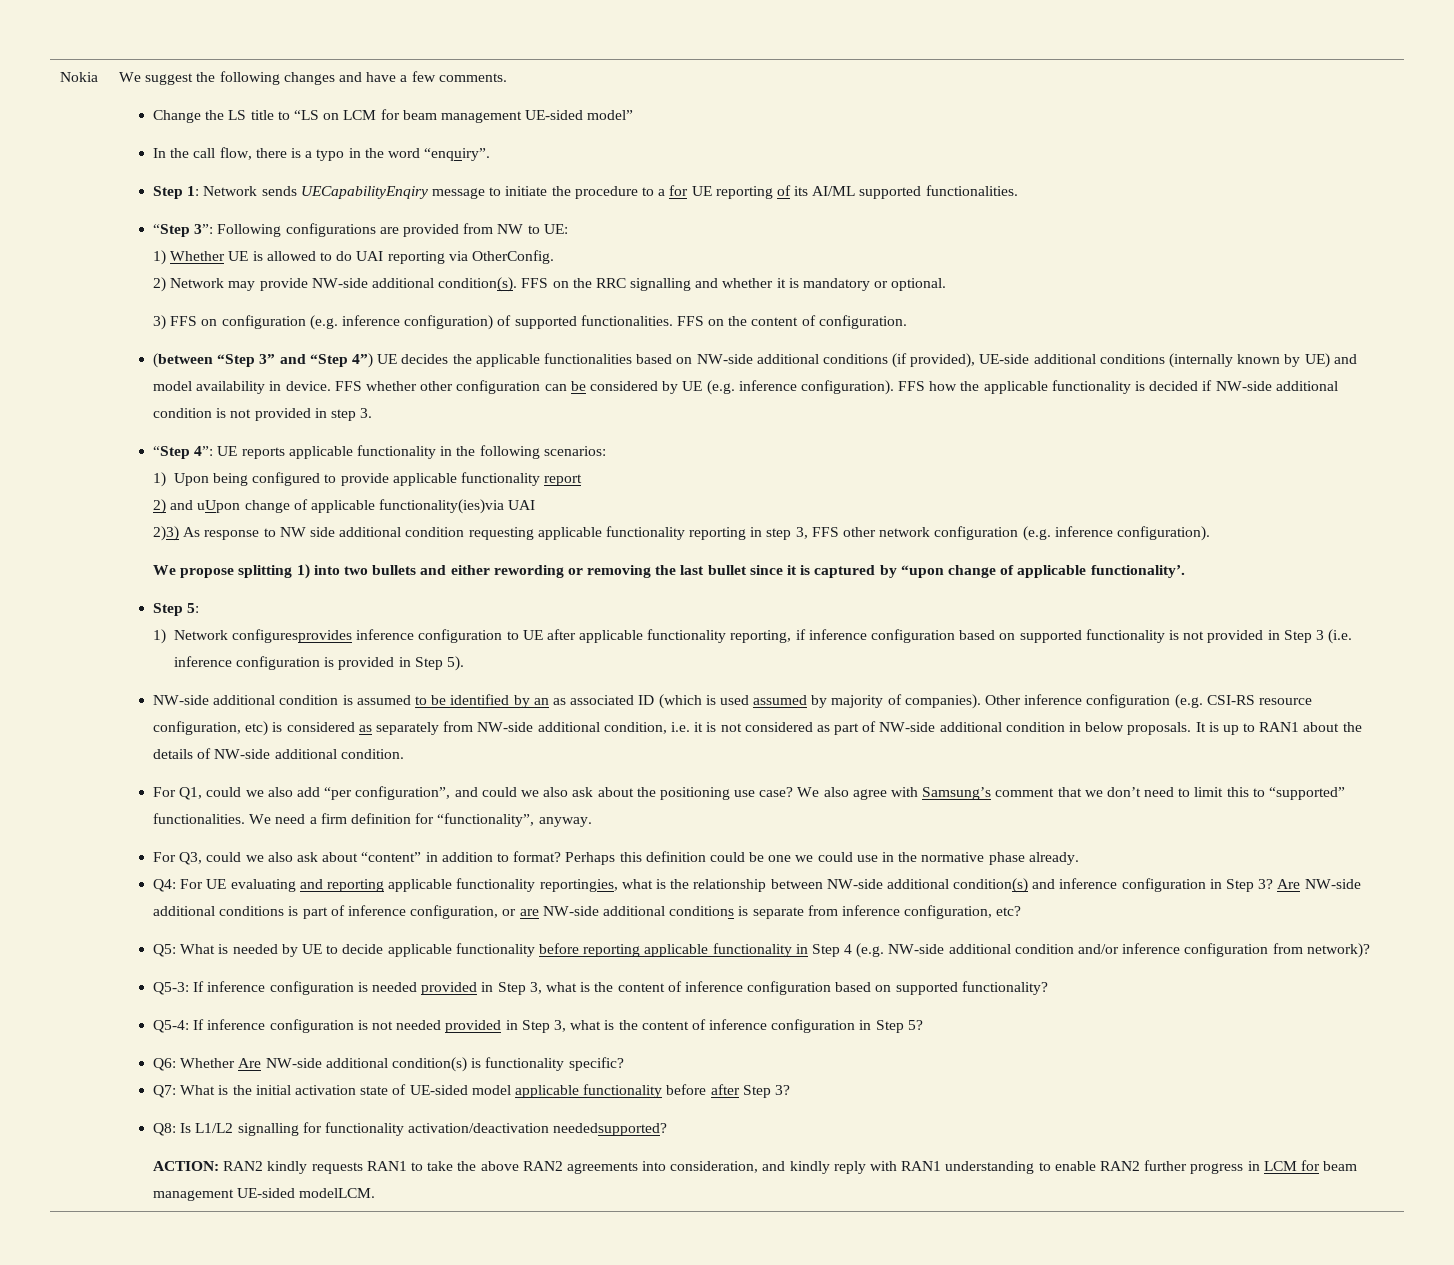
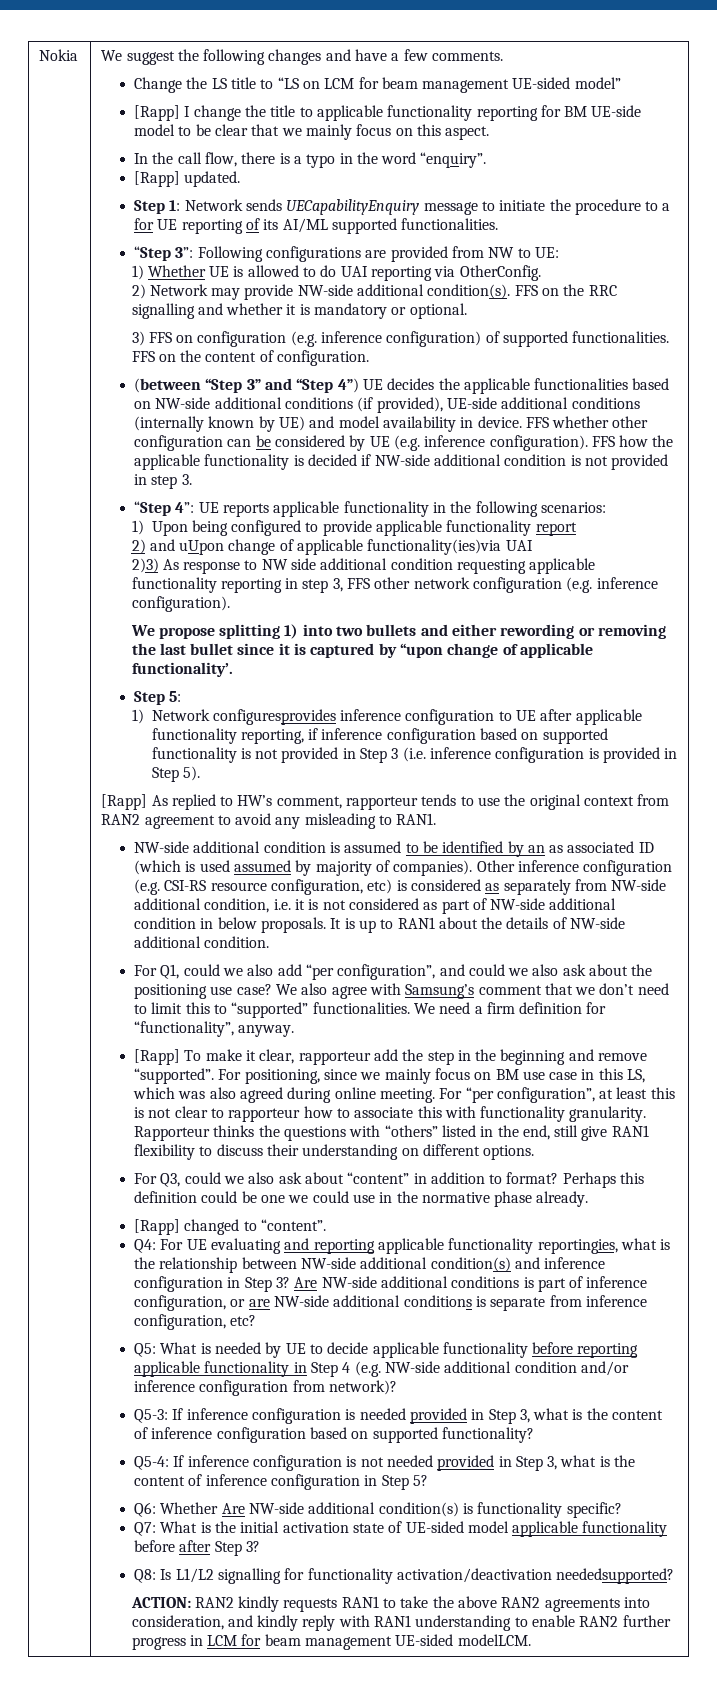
+ [Rapp] I change the title to applicable functionality reporting for BM UE-side model to be clear that we mainly focus on this aspect.
+ [Rapp] updated.
- Step 1: Network sends UECapabilityEnqiry message to initiate the procedure to a for UE reporting of its AI/ML supported functionalities.
+ Step 1: Network sends UECapabilityEnquiry message to initiate the procedure to a for UE reporting of its AI/ML supported functionalities.
+ [Rapp] As replied to HW’s comment, rapporteur tends to use the original context from RAN2 agreement to avoid any misleading to RAN1.
+ [Rapp] To make it clear, rapporteur add the step in the beginning and remove “supported”. For positioning, since we mainly focus on BM use case in this LS, which was also agreed during online meeting. For “per configuration”, at least this is not clear to rapporteur how to associate this with functionality granularity. Rapporteur thinks the questions with “others” listed in the end, still give RAN1 flexibility to discuss their understanding on different options.
+ [Rapp] changed to “content”.

